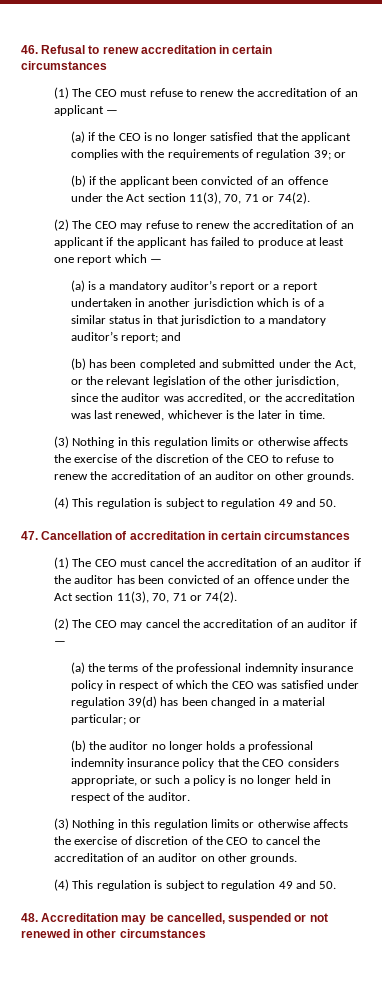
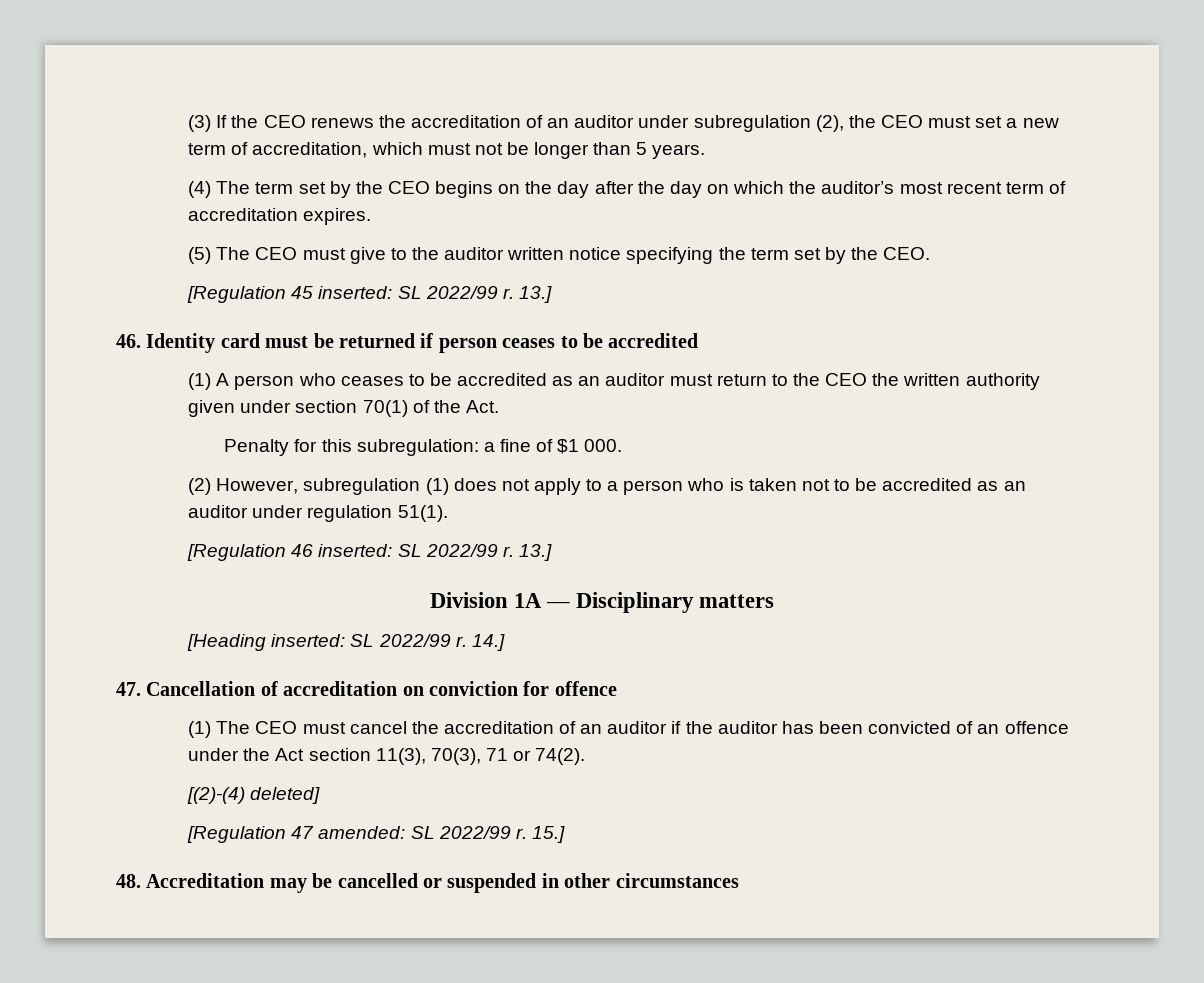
- 46. Refusal to renew accreditation in certain circumstances
- (1) The CEO must refuse to renew the accreditation of an applicant —
- (a) if the CEO is no longer satisfied that the applicant complies with the requirements of regulation 39; or
- (b) if the applicant been convicted of an offence under the Act section 11(3), 70, 71 or 74(2).
- (2) The CEO may refuse to renew the accreditation of an applicant if the applicant has failed to produce at least one report which —
- (a) is a mandatory auditor’s report or a report undertaken in another jurisdiction which is of a similar status in that jurisdiction to a mandatory auditor’s report; and
- (b) has been completed and submitted under the Act, or the relevant legislation of the other jurisdiction, since the auditor was accredited, or the accreditation was last renewed, whichever is the later in time.
- (3) Nothing in this regulation limits or otherwise affects the exercise of the discretion of the CEO to refuse to renew the accreditation of an auditor on other grounds.
- (4) This regulation is subject to regulation 49 and 50.
+ (3) If the CEO renews the accreditation of an auditor under subregulation (2), the CEO must set a new term of accreditation, which must not be longer than 5 years.
+ (4) The term set by the CEO begins on the day after the day on which the auditor’s most recent term of accreditation expires.
+ (5) The CEO must give to the auditor written notice specifying the term set by the CEO.
+ [Regulation 45 inserted: SL 2022/99 r. 13.]
+ 46. Identity card must be returned if person ceases to be accredited
+ (1) A person who ceases to be accredited as an auditor must return to the CEO the written authority given under section 70(1) of the Act.
+ Penalty for this subregulation: a fine of $1 000.
+ (2) However, subregulation (1) does not apply to a person who is taken not to be accredited as an auditor under regulation 51(1).
+ [Regulation 46 inserted: SL 2022/99 r. 13.]
+ Division 1A — Disciplinary matters
+ [Heading inserted: SL 2022/99 r. 14.]
- 47. Cancellation of accreditation in certain circumstances
+ 47. Cancellation of accreditation on conviction for offence
- (1) The CEO must cancel the accreditation of an auditor if the auditor has been convicted of an offence under the Act section 11(3), 70, 71 or 74(2).
- (2) The CEO may cancel the accreditation of an auditor if —
- (a) the terms of the professional indemnity insurance policy in respect of which the CEO was satisfied under regulation 39(d) has been changed in a material particular; or
- (b) the auditor no longer holds a professional indemnity insurance policy that the CEO considers appropriate, or such a policy is no longer held in respect of the auditor.
- (3) Nothing in this regulation limits or otherwise affects the exercise of discretion of the CEO to cancel the accreditation of an auditor on other grounds.
- (4) This regulation is subject to regulation 49 and 50.
+ (1) The CEO must cancel the accreditation of an auditor if the auditor has been convicted of an offence under the Act section 11(3), 70(3), 71 or 74(2).
+ [(2)-(4) deleted]
+ [Regulation 47 amended: SL 2022/99 r. 15.]
- 48. Accreditation may be cancelled, suspended or not renewed in other circumstances
+ 48. Accreditation may be cancelled or suspended in other circumstances

